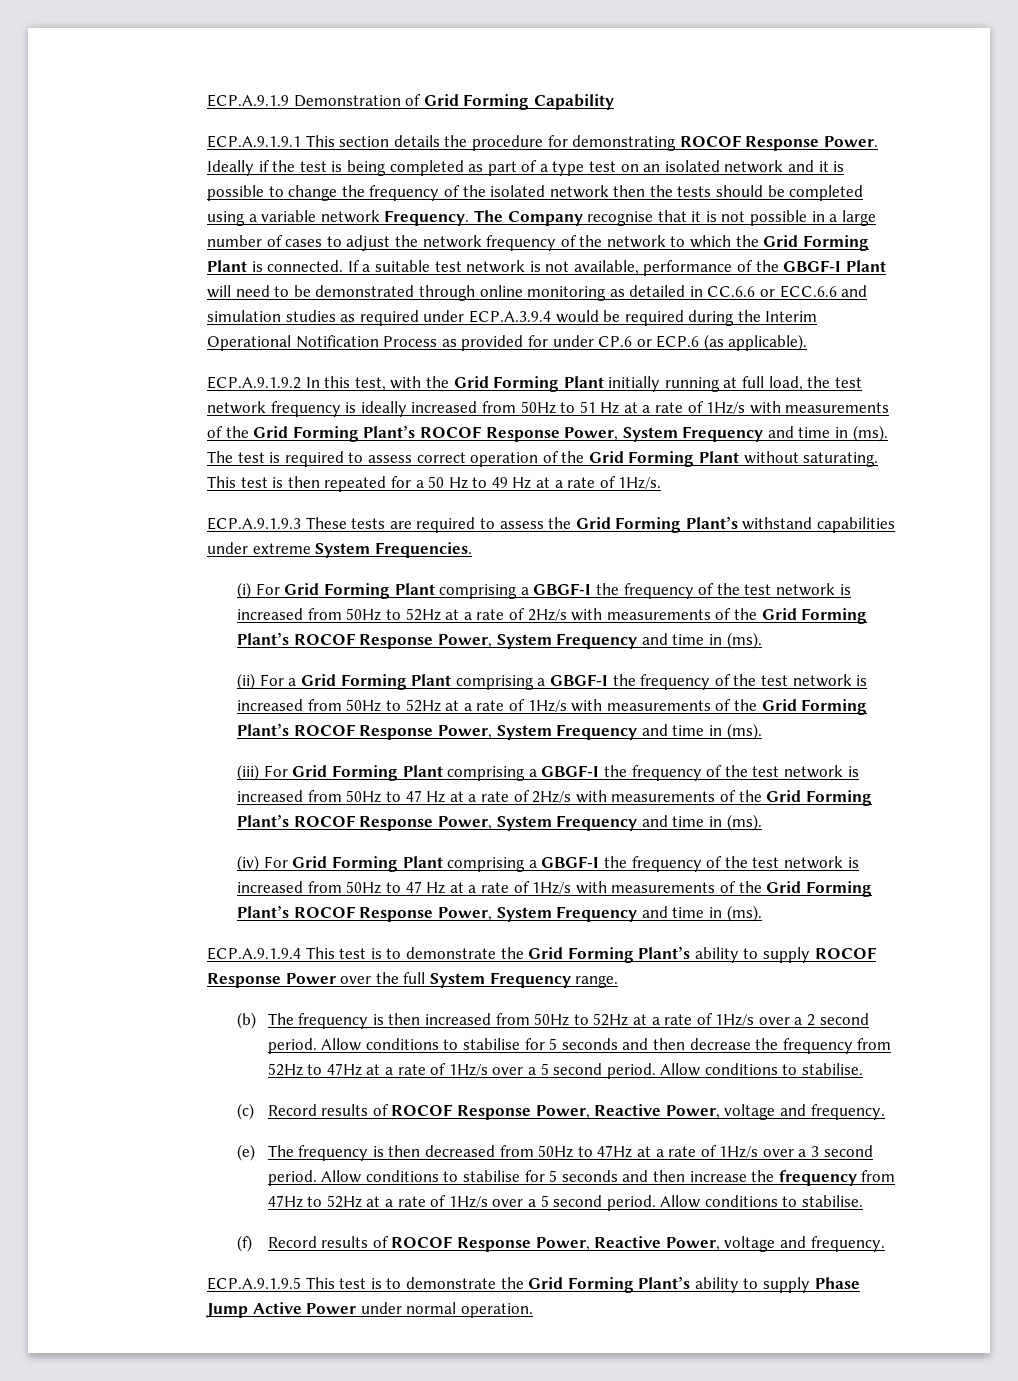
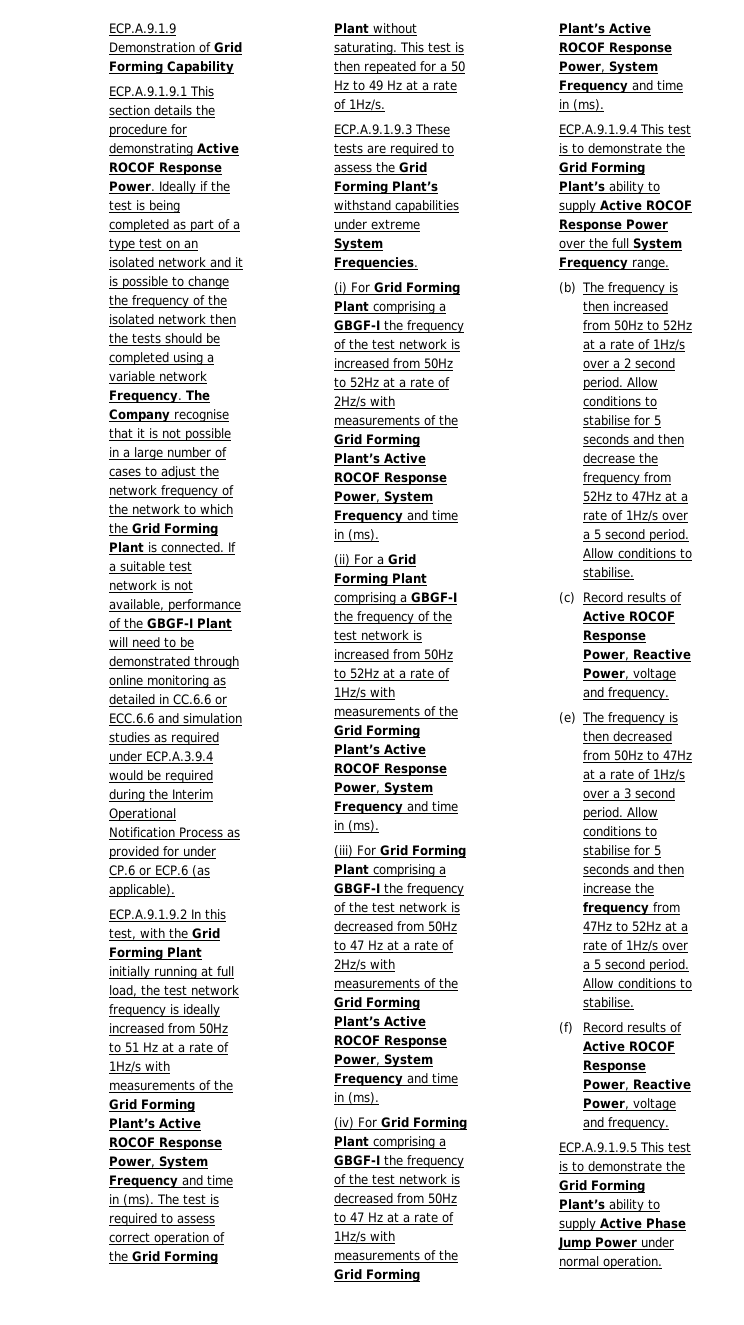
- ECP.A.9.1.9.1 This section details the procedure for demonstrating ROCOF Response Power.
+ ECP.A.9.1.9.1 This section details the procedure for demonstrating Active ROCOF Response Power.
- ECP.A.9.1.9.2 In this test, with the Grid Forming Plant initially running at full load, the test network frequency is ideally increased from 50Hz to 51 Hz at a rate of 1Hz/s with measurements of the Grid Forming Plant’s ROCOF Response Power, System Frequency and time in (ms).
+ ECP.A.9.1.9.2 In this test, with the Grid Forming Plant initially running at full load, the test network frequency is ideally increased from 50Hz to 51 Hz at a rate of 1Hz/s with measurements of the Grid Forming Plant’s Active ROCOF Response Power, System Frequency and time in (ms).
- (i) For Grid Forming Plant comprising a GBGF-I the frequency of the test network is increased from 50Hz to 52Hz at a rate of 2Hz/s with measurements of the Grid Forming Plant’s ROCOF Response Power, System Frequency and time in (ms).
+ (i) For Grid Forming Plant comprising a GBGF-I the frequency of the test network is increased from 50Hz to 52Hz at a rate of 2Hz/s with measurements of the Grid Forming Plant’s Active ROCOF Response Power, System Frequency and time in (ms).
- (ii) For a Grid Forming Plant comprising a GBGF-I the frequency of the test network is increased from 50Hz to 52Hz at a rate of 1Hz/s with measurements of the Grid Forming Plant’s ROCOF Response Power, System Frequency and time in (ms).
+ (ii) For a Grid Forming Plant comprising a GBGF-I the frequency of the test network is increased from 50Hz to 52Hz at a rate of 1Hz/s with measurements of the Grid Forming Plant’s Active ROCOF Response Power, System Frequency and time in (ms).
- (iii) For Grid Forming Plant comprising a GBGF-I the frequency of the test network is increased from 50Hz to 47 Hz at a rate of 2Hz/s with measurements of the Grid Forming Plant’s ROCOF Response Power, System Frequency and time in (ms).
+ (iii) For Grid Forming Plant comprising a GBGF-I the frequency of the test network is decreased from 50Hz to 47 Hz at a rate of 2Hz/s with measurements of the Grid Forming Plant’s Active ROCOF Response Power, System Frequency and time in (ms).
- (iv) For Grid Forming Plant comprising a GBGF-I the frequency of the test network is increased from 50Hz to 47 Hz at a rate of 1Hz/s with measurements of the Grid Forming Plant’s ROCOF Response Power, System Frequency and time in (ms).
+ (iv) For Grid Forming Plant comprising a GBGF-I the frequency of the test network is decreased from 50Hz to 47 Hz at a rate of 1Hz/s with measurements of the Grid Forming Plant’s Active ROCOF Response Power, System Frequency and time in (ms).
- ECP.A.9.1.9.4 This test is to demonstrate the Grid Forming Plant’s ability to supply ROCOF Response Power over the full System Frequency range.
+ ECP.A.9.1.9.4 This test is to demonstrate the Grid Forming Plant’s ability to supply Active ROCOF Response Power over the full System Frequency range.
- (c) Record results of ROCOF Response Power, Reactive Power, voltage and frequency.
+ (c) Record results of Active ROCOF Response Power, Reactive Power, voltage and frequency.
- (f) Record results of ROCOF Response Power, Reactive Power, voltage and frequency.
+ (f) Record results of Active ROCOF Response Power, Reactive Power, voltage and frequency.
- ECP.A.9.1.9.5 This test is to demonstrate the Grid Forming Plant’s ability to supply Phase Jump Active Power under normal operation.
+ ECP.A.9.1.9.5 This test is to demonstrate the Grid Forming Plant’s ability to supply Active Phase Jump Power under normal operation.

